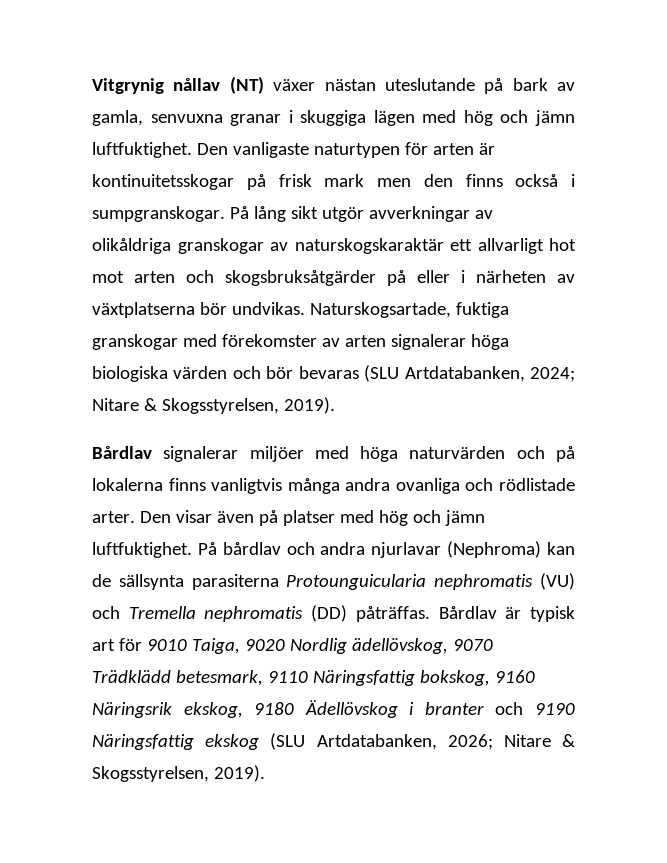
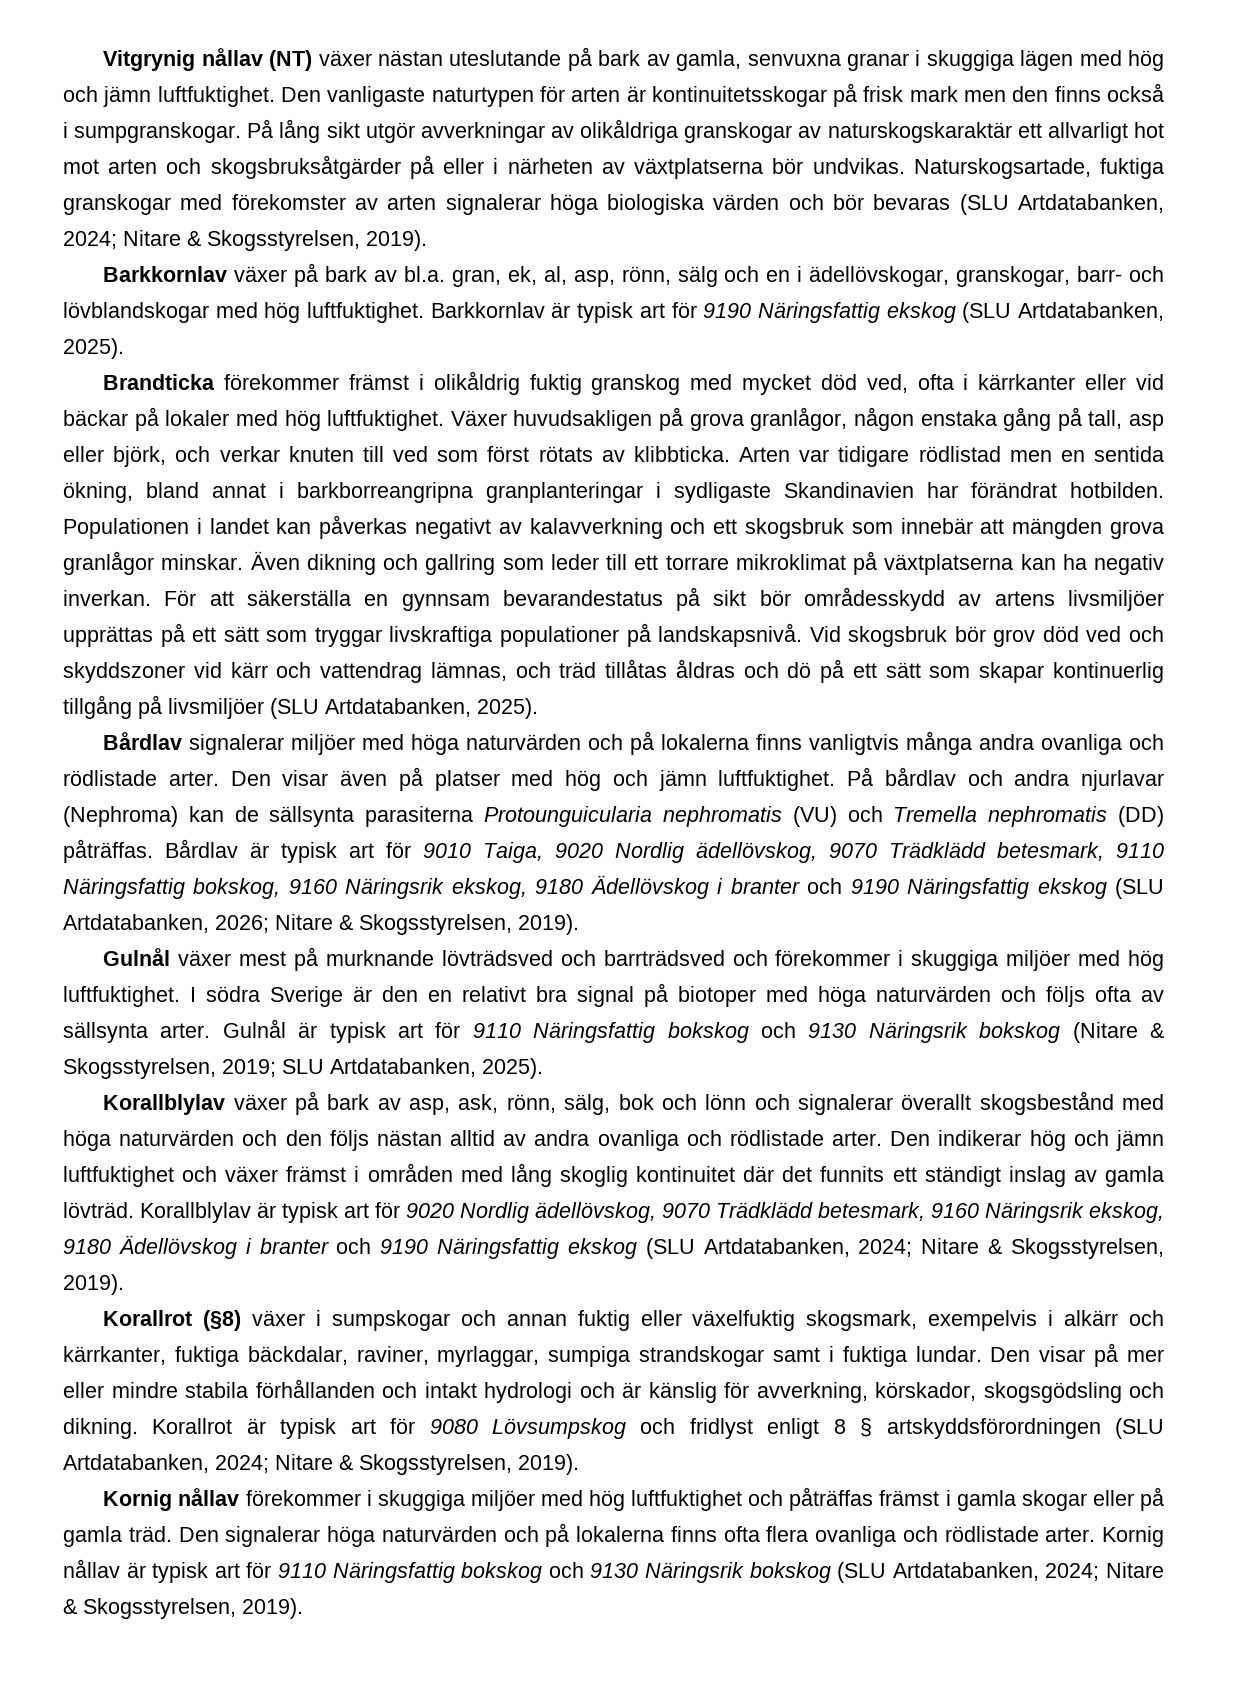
+ Barkkornlav växer på bark av bl.a. gran, ek, al, asp, rönn, sälg och en i ädellövskogar, granskogar, barr- och lövblandskogar med hög luftfuktighet. Barkkornlav är typisk art för 9190 Näringsfattig ekskog (SLU Artdatabanken, 2025).
+ Brandticka förekommer främst i olikåldrig fuktig granskog med mycket död ved, ofta i kärrkanter eller vid bäckar på lokaler med hög luftfuktighet. Växer huvudsakligen på grova granlågor, någon enstaka gång på tall, asp eller björk, och verkar knuten till ved som först rötats av klibbticka. Arten var tidigare rödlistad men en sentida ökning, bland annat i barkborreangripna granplanteringar i sydligaste Skandinavien har förändrat hotbilden. Populationen i landet kan påverkas negativt av kalavverkning och ett skogsbruk som innebär att mängden grova granlågor minskar. Även dikning och gallring som leder till ett torrare mikroklimat på växtplatserna kan ha negativ inverkan. För att säkerställa en gynnsam bevarandestatus på sikt bör områdesskydd av artens livsmiljöer upprättas på ett sätt som tryggar livskraftiga populationer på landskapsnivå. Vid skogsbruk bör grov död ved och skyddszoner vid kärr och vattendrag lämnas, och träd tillåtas åldras och dö på ett sätt som skapar kontinuerlig tillgång på livsmiljöer (SLU Artdatabanken, 2025).
+ Gulnål växer mest på murknande lövträdsved och barrträdsved och förekommer i skuggiga miljöer med hög luftfuktighet. I södra Sverige är den en relativt bra signal på biotoper med höga naturvärden och följs ofta av sällsynta arter. Gulnål är typisk art för 9110 Näringsfattig bokskog och 9130 Näringsrik bokskog (Nitare & Skogsstyrelsen, 2019; SLU Artdatabanken, 2025).
+ Korallblylav växer på bark av asp, ask, rönn, sälg, bok och lönn och signalerar överallt skogsbestånd med höga naturvärden och den följs nästan alltid av andra ovanliga och rödlistade arter. Den indikerar hög och jämn luftfuktighet och växer främst i områden med lång skoglig kontinuitet där det funnits ett ständigt inslag av gamla lövträd. Korallblylav är typisk art för 9020 Nordlig ädellövskog, 9070 Trädklädd betesmark, 9160 Näringsrik ekskog, 9180 Ädellövskog i branter och 9190 Näringsfattig ekskog (SLU Artdatabanken, 2024; Nitare & Skogsstyrelsen, 2019).
+ Korallrot (§8) växer i sumpskogar och annan fuktig eller växelfuktig skogsmark, exempelvis i alkärr och kärrkanter, fuktiga bäckdalar, raviner, myrlaggar, sumpiga strandskogar samt i fuktiga lundar. Den visar på mer eller mindre stabila förhållanden och intakt hydrologi och är känslig för avverkning, körskador, skogsgödsling och dikning. Korallrot är typisk art för 9080 Lövsumpskog och fridlyst enligt 8 § artskyddsförordningen (SLU Artdatabanken, 2024; Nitare & Skogsstyrelsen, 2019).
+ Kornig nållav förekommer i skuggiga miljöer med hög luftfuktighet och påträffas främst i gamla skogar eller på gamla träd. Den signalerar höga naturvärden och på lokalerna finns ofta flera ovanliga och rödlistade arter. Kornig nållav är typisk art för 9110 Näringsfattig bokskog och 9130 Näringsrik bokskog (SLU Artdatabanken, 2024; Nitare & Skogsstyrelsen, 2019).

